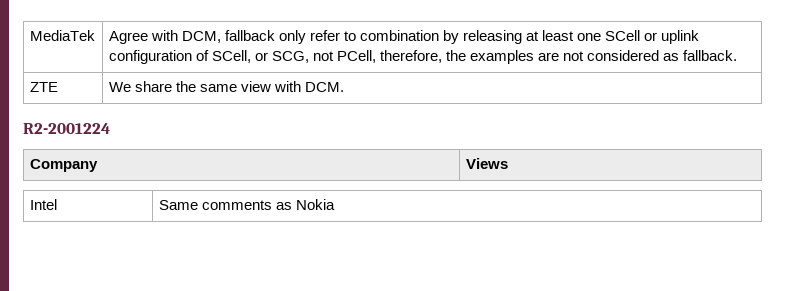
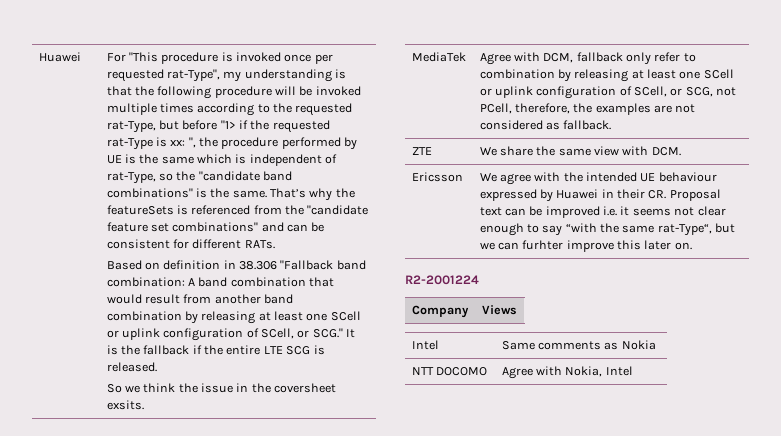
+ Huawei | For "This procedure is invoked once per requested rat-Type", my understanding is that the following procedure will be invoked multiple times according to the requested rat-Type, but before "1> if the requested rat-Type is xx: ", the procedure performed by UE is the same which is independent of rat-Type, so the "candidate band combinations" is the same. That’s why the featureSets is referenced from the "candidate feature set combinations" and can be consistent for different RATs.
+ Based on definition in 38.306 "Fallback band combination: A band combination that would result from another band combination by releasing at least one SCell or uplink configuration of SCell, or SCG." It is the fallback if the entire LTE SCG is released.
+ So we think the issue in the coversheet exsits.
+ Ericsson | We agree with the intended UE behaviour expressed by Huawei in their CR. Proposal text can be improved i.e. it seems not clear enough to say “with the same rat-Type“, but we can furhter improve this later on.
+ NTT DOCOMO | Agree with Nokia, Intel

